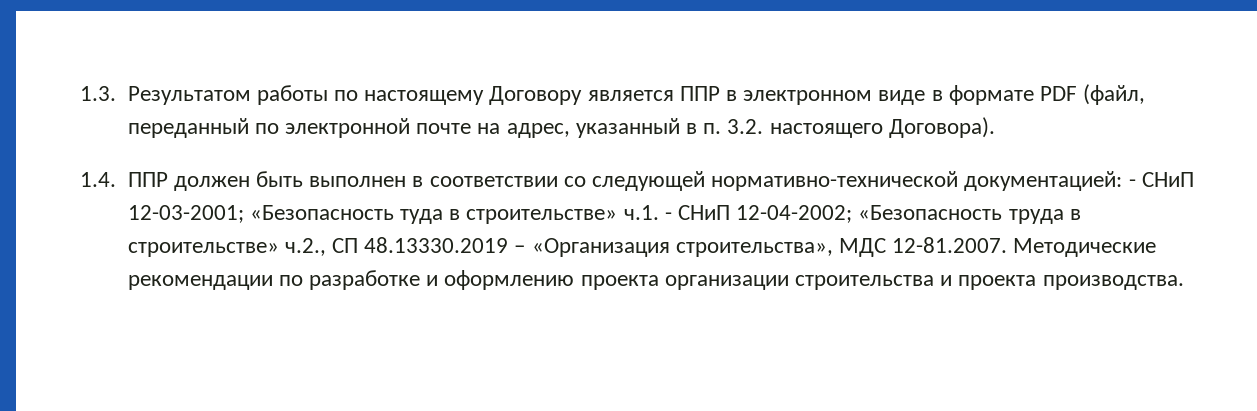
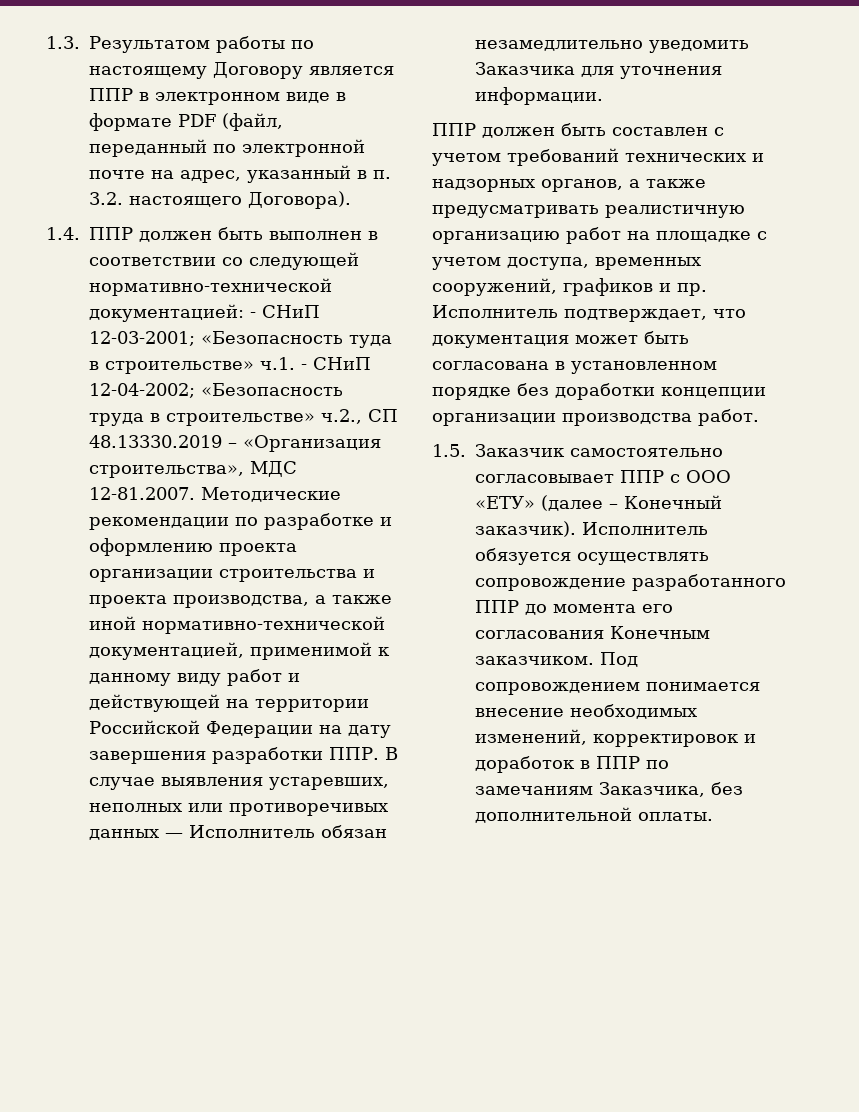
- 1.4. ППР должен быть выполнен в соответствии со следующей нормативно-технической документацией: - СНиП 12-03-2001; «Безопасность туда в строительстве» ч.1. - СНиП 12-04-2002; «Безопасность труда в строительстве» ч.2., СП 48.13330.2019 – «Организация строительства», МДС 12-81.2007. Методические рекомендации по разработке и оформлению проекта организации строительства и проекта производства.
+ 1.4. ППР должен быть выполнен в соответствии со следующей нормативно-технической документацией: - СНиП 12-03-2001; «Безопасность туда в строительстве» ч.1. - СНиП 12-04-2002; «Безопасность труда в строительстве» ч.2., СП 48.13330.2019 – «Организация строительства», МДС 12-81.2007. Методические рекомендации по разработке и оформлению проекта организации строительства и проекта производства, а также иной нормативно-технической документацией, применимой к данному виду работ и действующей на территории Российской Федерации на дату завершения разработки ППР. В случае выявления устаревших, неполных или противоречивых данных — Исполнитель обязан незамедлительно уведомить Заказчика для уточнения информации.
+ ППР должен быть составлен с учетом требований технических и надзорных органов, а также предусматривать реалистичную организацию работ на площадке с учетом доступа, временных сооружений, графиков и пр. Исполнитель подтверждает, что документация может быть согласована в установленном порядке без доработки концепции организации производства работ.
+ 1.5. Заказчик самостоятельно согласовывает ППР с ООО «ЕТУ» (далее – Конечный заказчик). Исполнитель обязуется осуществлять сопровождение разработанного ППР до момента его согласования Конечным заказчиком. Под сопровождением понимается внесение необходимых изменений, корректировок и доработок в ППР по замечаниям Заказчика, без дополнительной оплаты.

